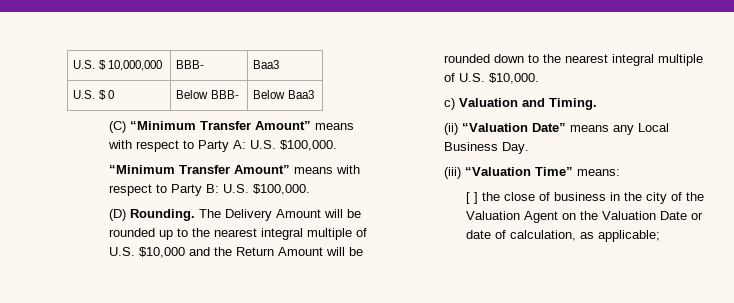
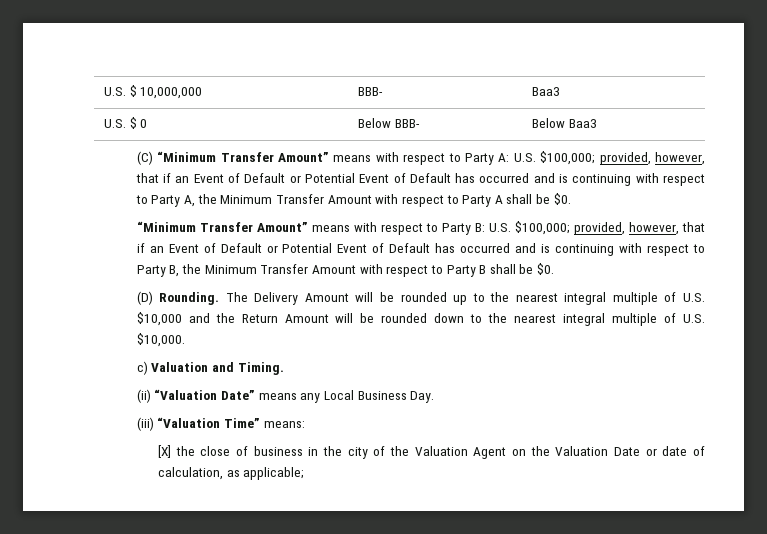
- (C) “Minimum Transfer Amount” means with respect to Party A: U.S. $100,000.
+ (C) “Minimum Transfer Amount” means with respect to Party A: U.S. $100,000; provided, however, that if an Event of Default or Potential Event of Default has occurred and is continuing with respect to Party A, the Minimum Transfer Amount with respect to Party A shall be $0.
- “Minimum Transfer Amount” means with respect to Party B: U.S. $100,000.
+ “Minimum Transfer Amount” means with respect to Party B: U.S. $100,000; provided, however, that if an Event of Default or Potential Event of Default has occurred and is continuing with respect to Party B, the Minimum Transfer Amount with respect to Party B shall be $0.
- [ ] the close of business in the city of the Valuation Agent on the Valuation Date or date of calculation, as applicable;
+ [X] the close of business in the city of the Valuation Agent on the Valuation Date or date of calculation, as applicable;

